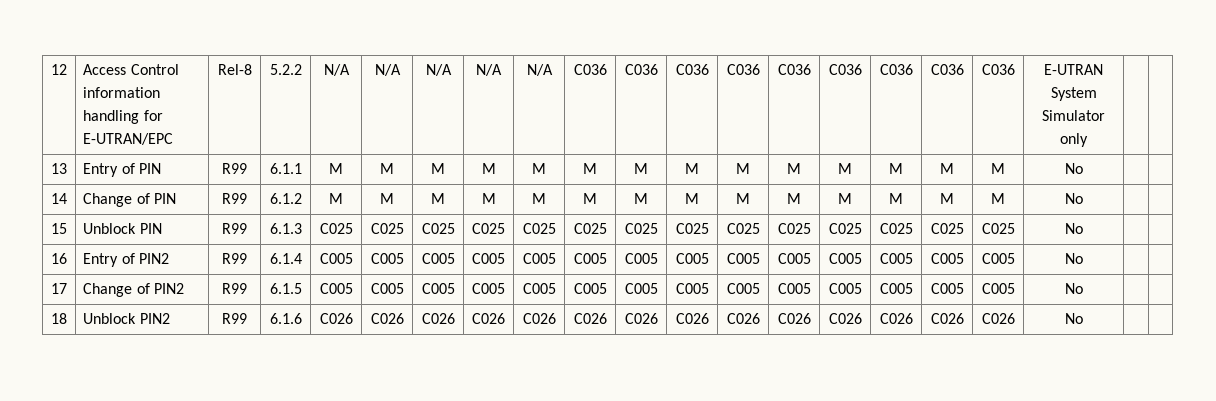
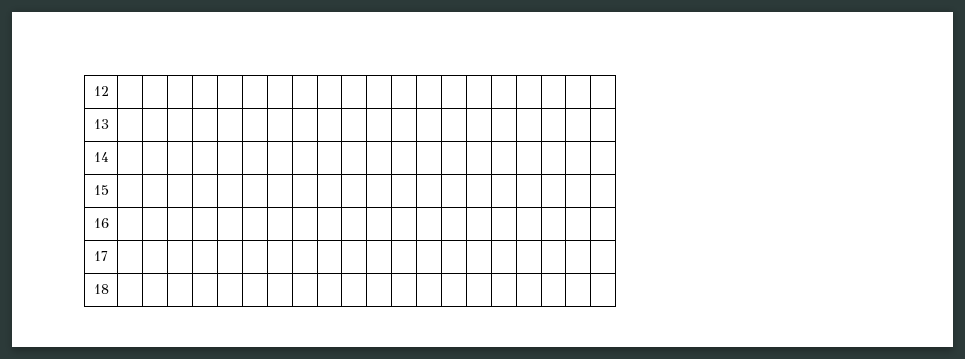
- 12 | Access Control information handling for E-UTRAN/EPC | Rel-8 | 5.2.2 | N/A | N/A | N/A | N/A | N/A | C036 | C036 | C036 | C036 | C036 | C036 | C036 | C036 | C036 | E-UTRAN System Simulator only | |
- 13 | Entry of PIN | R99 | 6.1.1 | M | M | M | M | M | M | M | M | M | M | M | M | M | M | No | |
- 14 | Change of PIN | R99 | 6.1.2 | M | M | M | M | M | M | M | M | M | M | M | M | M | M | No | |
- 15 | Unblock PIN | R99 | 6.1.3 | C025 | C025 | C025 | C025 | C025 | C025 | C025 | C025 | C025 | C025 | C025 | C025 | C025 | C025 | No | |
- 16 | Entry of PIN2 | R99 | 6.1.4 | C005 | C005 | C005 | C005 | C005 | C005 | C005 | C005 | C005 | C005 | C005 | C005 | C005 | C005 | No | |
- 17 | Change of PIN2 | R99 | 6.1.5 | C005 | C005 | C005 | C005 | C005 | C005 | C005 | C005 | C005 | C005 | C005 | C005 | C005 | C005 | No | |
- 18 | Unblock PIN2 | R99 | 6.1.6 | C026 | C026 | C026 | C026 | C026 | C026 | C026 | C026 | C026 | C026 | C026 | C026 | C026 | C026 | No | |
+ 12 | | | | | | | | | | | | | | | | | | | |
+ 13 | | | | | | | | | | | | | | | | | | | |
+ 14 | | | | | | | | | | | | | | | | | | | |
+ 15 | | | | | | | | | | | | | | | | | | | |
+ 16 | | | | | | | | | | | | | | | | | | | |
+ 17 | | | | | | | | | | | | | | | | | | | |
+ 18 | | | | | | | | | | | | | | | | | | | |

